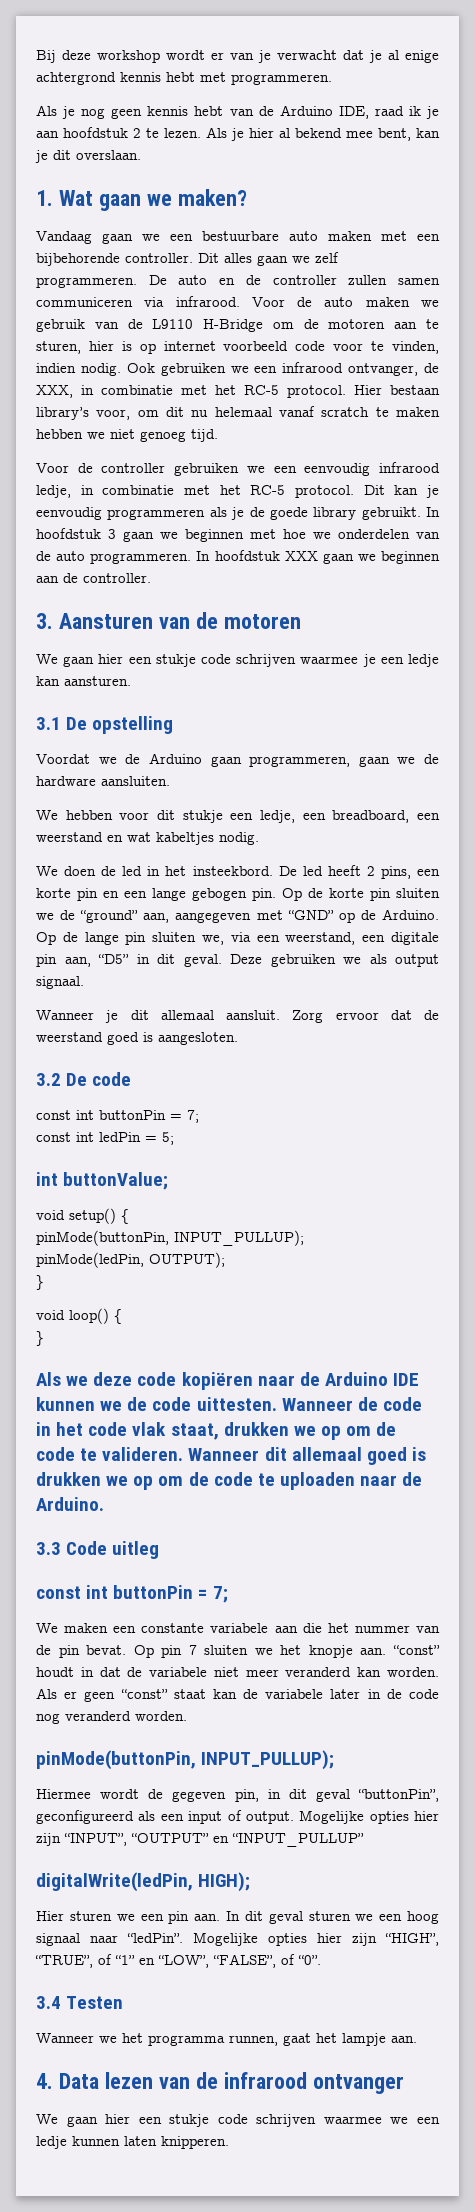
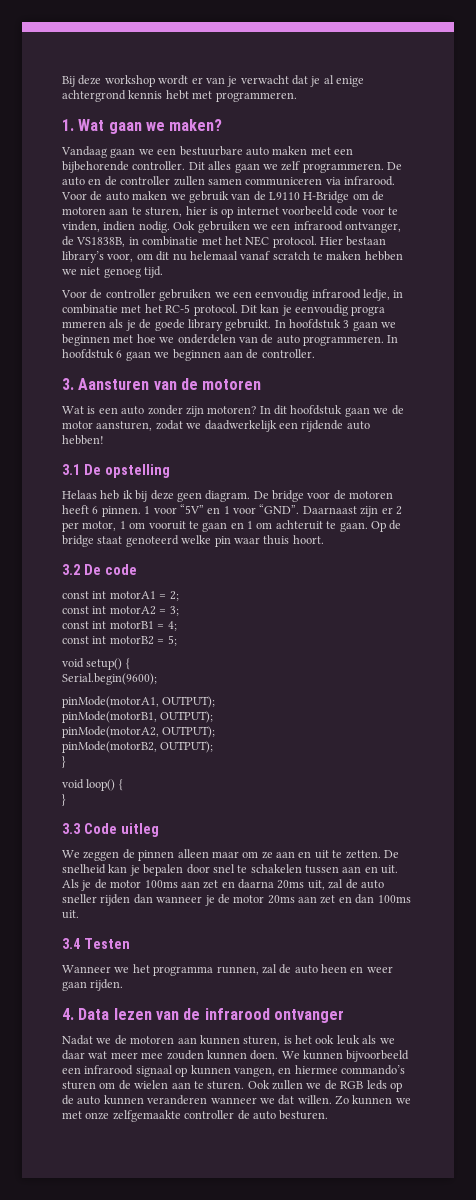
- Als je nog geen kennis hebt van de Arduino IDE, raad ik je aan hoofdstuk 2 te lezen. Als je hier al bekend mee bent, kan je dit overslaan.
- Ook gebruiken we een infrarood ontvanger, de XXX, in combinatie met het RC-5 protocol.
+ Ook gebruiken we een infrarood ontvanger, de VS1838B, in combinatie met het NEC protocol.
- Dit kan je eenvoudig programmeren als je de goede library gebruikt.
+ Dit kan je eenvoudig progra mmeren als je de goede library gebruikt.
- In hoofdstuk XXX gaan we beginnen aan de controller.
+ In hoofdstuk 6 gaan we beginnen aan de controller.
- We gaan hier een stukje code schrijven waarmee je een ledje kan aansturen.
+ Wat is een auto zonder zijn motoren? In dit hoofdstuk gaan we de motor aansturen, zodat we daadwerkelijk een rijdende auto hebben!
  3.1 De opstelling
- Voordat we de Arduino gaan programmeren, gaan we de hardware aansluiten.
- We hebben voor dit stukje een ledje, een breadboard, een weerstand en wat kabeltjes nodig.
- We doen de led in het insteekbord. De led heeft 2 pins, een korte pin en een lange gebogen pin. Op de korte pin sluiten we de “ground” aan, aangegeven met “GND” op de Arduino. Op de lange pin sluiten we, via een weerstand, een digitale pin aan, “D5” in dit geval. Deze gebruiken we als output signaal.
- Wanneer je dit allemaal aansluit. Zorg ervoor dat de weerstand goed is aangesloten.
+ Helaas heb ik bij deze geen diagram. De bridge voor de motoren heeft 6 pinnen. 1 voor “5V” en 1 voor “GND”. Daarnaast zijn er 2 per motor, 1 om vooruit te gaan en 1 om achteruit te gaan. Op de bridge staat genoteerd welke pin waar thuis hoort.
  3.2 De code
- const int buttonPin = 7;
- const int ledPin = 5;
+ const int motorA1 = 2;
+ const int motorA2 = 3;
+ const int motorB1 = 4;
+ const int motorB2 = 5;
- int buttonValue;
  void setup() {
- pinMode(buttonPin, INPUT_PULLUP);
- pinMode(ledPin, OUTPUT);
+ Serial.begin(9600);
+ pinMode(motorA1, OUTPUT);
+ pinMode(motorB1, OUTPUT);
+ pinMode(motorA2, OUTPUT);
+ pinMode(motorB2, OUTPUT);
- Als we deze code kopiëren naar de Arduino IDE kunnen we de code uittesten. Wanneer de code in het code vlak staat, drukken we op om de code te valideren. Wanneer dit allemaal goed is drukken we op om de code te uploaden naar de Arduino.
  3.3 Code uitleg
- const int buttonPin = 7;
- We maken een constante variabele aan die het nummer van de pin bevat. Op pin 7 sluiten we het knopje aan. “const” houdt in dat de variabele niet meer veranderd kan worden. Als er geen “const” staat kan de variabele later in de code nog veranderd worden.
- pinMode(buttonPin, INPUT_PULLUP);
- Hiermee wordt de gegeven pin, in dit geval “buttonPin”, geconfigureerd als een input of output. Mogelijke opties hier zijn “INPUT”, “OUTPUT” en “INPUT_PULLUP”
- digitalWrite(ledPin, HIGH);
- Hier sturen we een pin aan. In dit geval sturen we een hoog signaal naar “ledPin”. Mogelijke opties hier zijn “HIGH”, “TRUE”, of “1” en “LOW”, “FALSE”, of “0”.
+ We zeggen de pinnen alleen maar om ze aan en uit te zetten. De snelheid kan je bepalen door snel te schakelen tussen aan en uit. Als je de motor 100ms aan zet en daarna 20ms uit, zal de auto sneller rijden dan wanneer je de motor 20ms aan zet en dan 100ms uit.
- Wanneer we het programma runnen, gaat het lampje aan.
+ Wanneer we het programma runnen, zal de auto heen en weer gaan rijden.
- We gaan hier een stukje code schrijven waarmee we een ledje kunnen laten knipperen.
+ Nadat we de motoren aan kunnen sturen, is het ook leuk als we daar wat meer mee zouden kunnen doen. We kunnen bijvoorbeeld een infrarood signaal op kunnen vangen, en hiermee commando’s sturen om de wielen aan te sturen. Ook zullen we de RGB leds op de auto kunnen veranderen wanneer we dat willen. Zo kunnen we met onze zelfgemaakte controller de auto besturen.

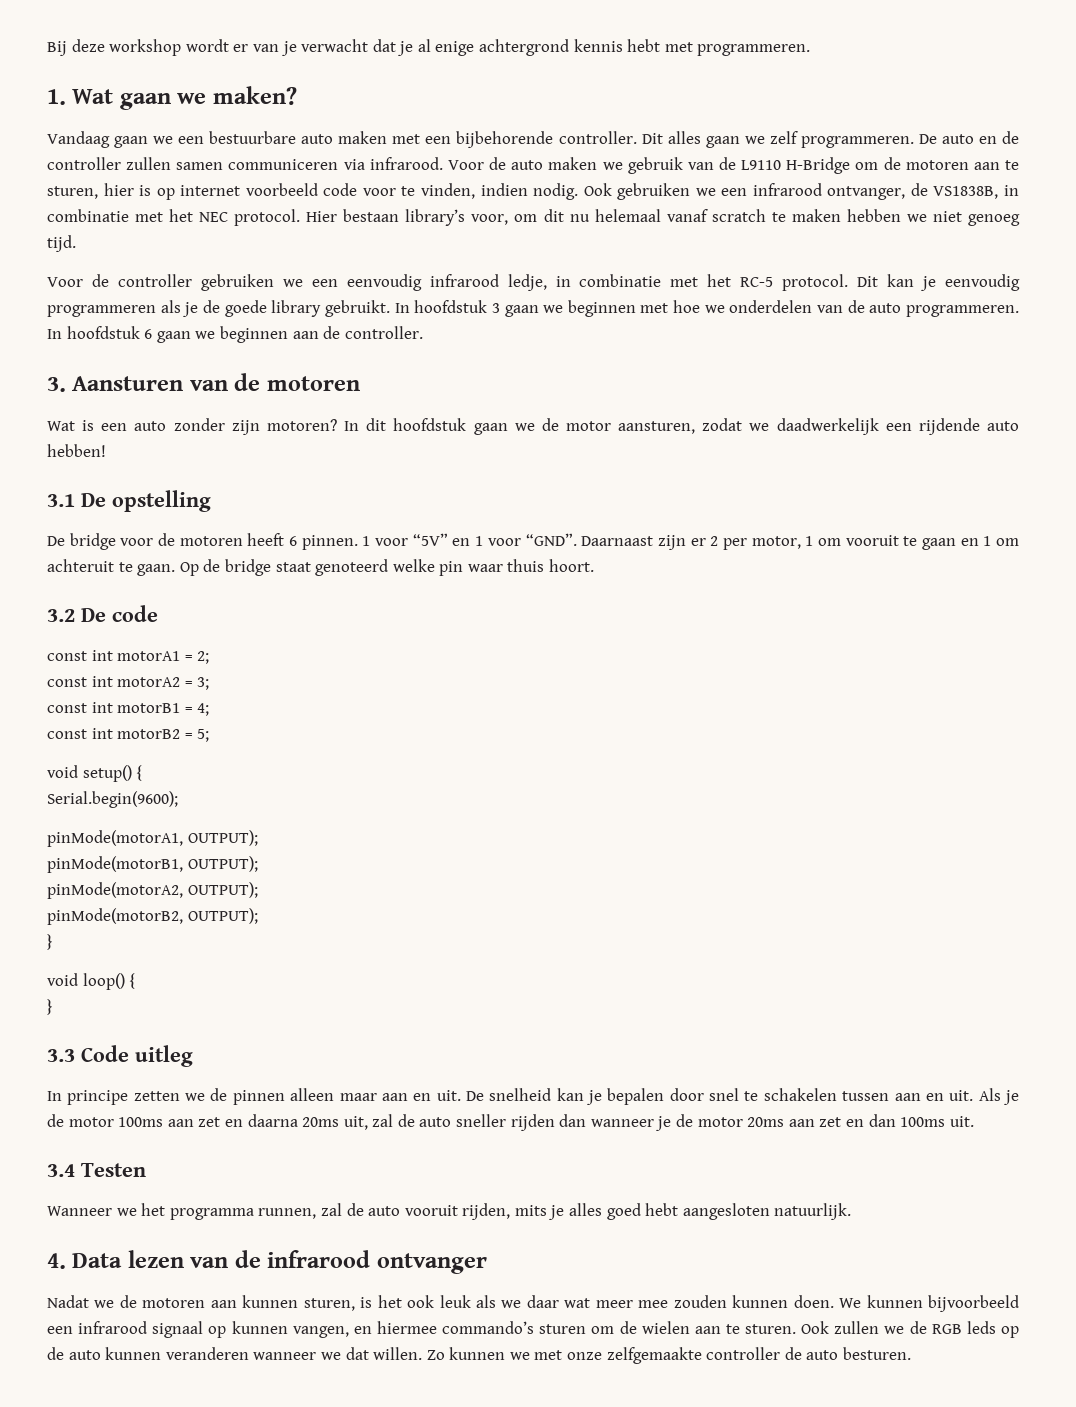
- Dit kan je eenvoudig progra mmeren als je de goede library gebruikt.
+ Dit kan je eenvoudig programmeren als je de goede library gebruikt.
- Helaas heb ik bij deze geen diagram.
- We zeggen de pinnen alleen maar om ze aan en uit te zetten.
+ In principe zetten we de pinnen alleen maar aan en uit.
- Wanneer we het programma runnen, zal de auto heen en weer gaan rijden.
+ Wanneer we het programma runnen, zal de auto vooruit rijden, mits je alles goed hebt aangesloten natuurlijk.

